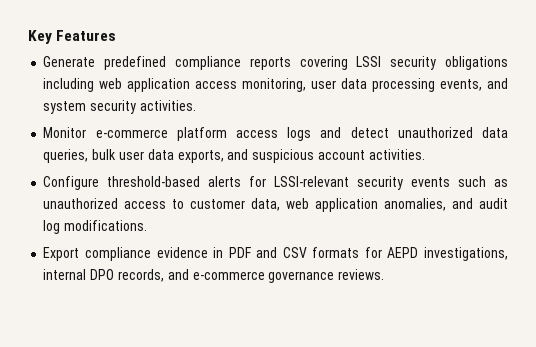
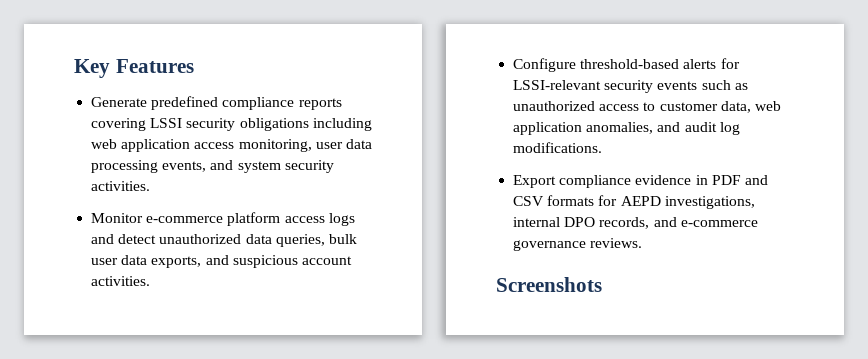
+ Screenshots

